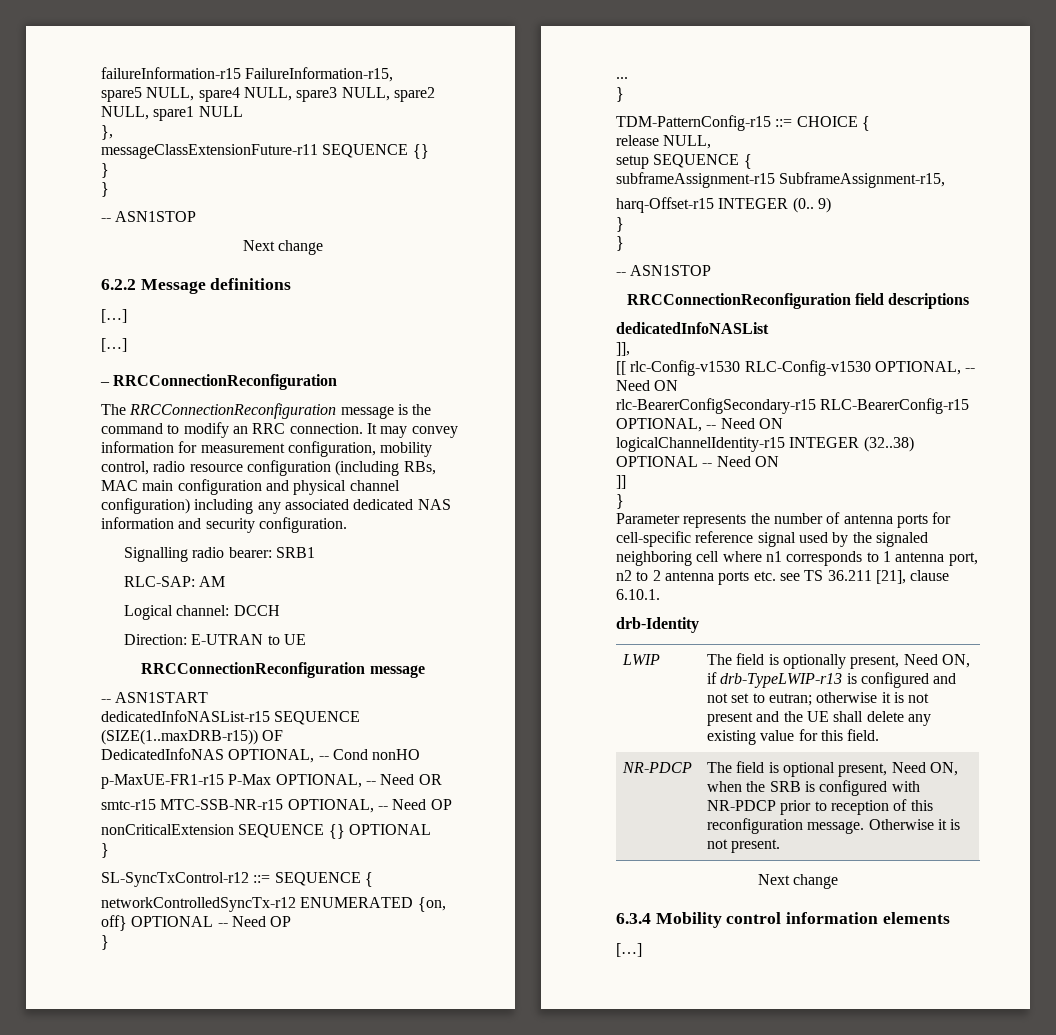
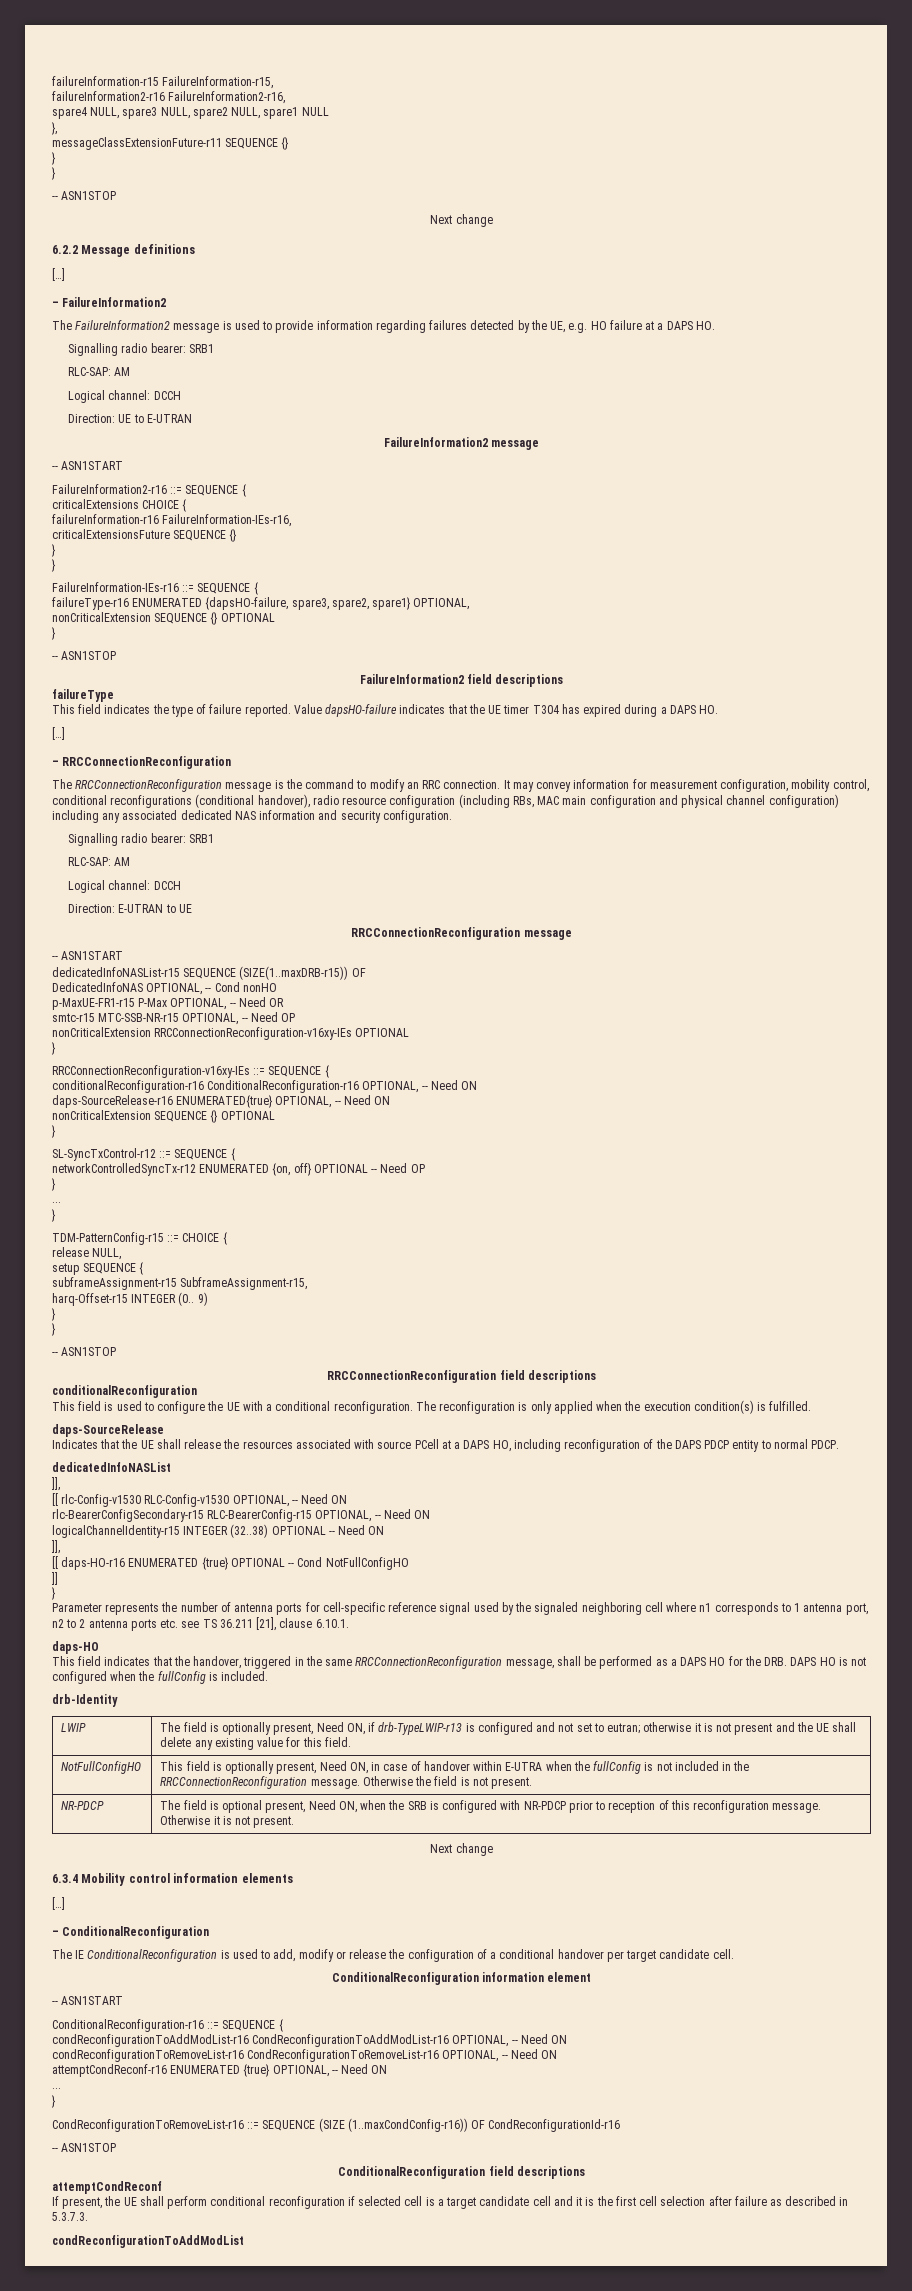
- spare5 NULL, spare4 NULL, spare3 NULL, spare2 NULL, spare1 NULL
+ failureInformation2-r16 FailureInformation2-r16,
+ spare4 NULL, spare3 NULL, spare2 NULL, spare1 NULL
+ – FailureInformation2
+ The FailureInformation2 message is used to provide information regarding failures detected by the UE, e.g. HO failure at a DAPS HO.
+ Signalling radio bearer: SRB1
+ RLC-SAP: AM
+ Logical channel: DCCH
+ Direction: UE to E-UTRAN
+ FailureInformation2 message
+ -- ASN1START
+ FailureInformation2-r16 ::= SEQUENCE {
+ criticalExtensions CHOICE {
+ failureInformation-r16 FailureInformation-IEs-r16,
+ criticalExtensionsFuture SEQUENCE {}
+ }
+ }
+ FailureInformation-IEs-r16 ::= SEQUENCE {
+ failureType-r16 ENUMERATED {dapsHO-failure, spare3, spare2, spare1} OPTIONAL,
+ nonCriticalExtension SEQUENCE {} OPTIONAL
+ }
+ -- ASN1STOP
+ FailureInformation2 field descriptions
+ failureType
+ This field indicates the type of failure reported. Value dapsHO-failure indicates that the UE timer T304 has expired during a DAPS HO.
- It may convey information for measurement configuration, mobility control, radio resource configuration (including RBs, MAC main configuration and physical channel configuration) including any associated dedicated NAS information and security configuration.
+ It may convey information for measurement configuration, mobility control, conditional reconfigurations (conditional handover), radio resource configuration (including RBs, MAC main configuration and physical channel configuration) including any associated dedicated NAS information and security configuration.
+ nonCriticalExtension RRCConnectionReconfiguration-v16xy-IEs OPTIONAL
+ }
+ RRCConnectionReconfiguration-v16xy-IEs ::= SEQUENCE {
+ conditionalReconfiguration-r16 ConditionalReconfiguration-r16 OPTIONAL, -- Need ON
+ daps-SourceRelease-r16 ENUMERATED{true} OPTIONAL, -- Need ON
+ conditionalReconfiguration
+ This field is used to configure the UE with a conditional reconfiguration. The reconfiguration is only applied when the execution condition(s) is fulfilled.
+ daps-SourceRelease
+ Indicates that the UE shall release the resources associated with source PCell at a DAPS HO, including reconfiguration of the DAPS PDCP entity to normal PDCP.
  logicalChannelIdentity-r15 INTEGER (32..38) OPTIONAL -- Need ON
+ ]],
+ [[ daps-HO-r16 ENUMERATED {true} OPTIONAL -- Cond NotFullConfigHO
+ daps-HO
+ This field indicates that the handover, triggered in the same RRCConnectionReconfiguration message, shall be performed as a DAPS HO for the DRB. DAPS HO is not configured when the fullConfig is included.
+ NotFullConfigHO | This field is optionally present, Need ON, in case of handover within E-UTRA when the fullConfig is not included in the RRCConnectionReconfiguration message. Otherwise the field is not present.
+ – ConditionalReconfiguration
+ The IE ConditionalReconfiguration is used to add, modify or release the configuration of a conditional handover per target candidate cell.
+ ConditionalReconfiguration information element
+ -- ASN1START
+ ConditionalReconfiguration-r16 ::= SEQUENCE {
+ condReconfigurationToAddModList-r16 CondReconfigurationToAddModList-r16 OPTIONAL, -- Need ON
+ condReconfigurationToRemoveList-r16 CondReconfigurationToRemoveList-r16 OPTIONAL, -- Need ON
+ attemptCondReconf-r16 ENUMERATED {true} OPTIONAL, -- Need ON
+ ...
+ }
+ CondReconfigurationToRemoveList-r16 ::= SEQUENCE (SIZE (1..maxCondConfig-r16)) OF CondReconfigurationId-r16
+ -- ASN1STOP
+ ConditionalReconfiguration field descriptions
+ attemptCondReconf
+ If present, the UE shall perform conditional reconfiguration if selected cell is a target candidate cell and it is the first cell selection after failure as described in 5.3.7.3.
+ condReconfigurationToAddModList

